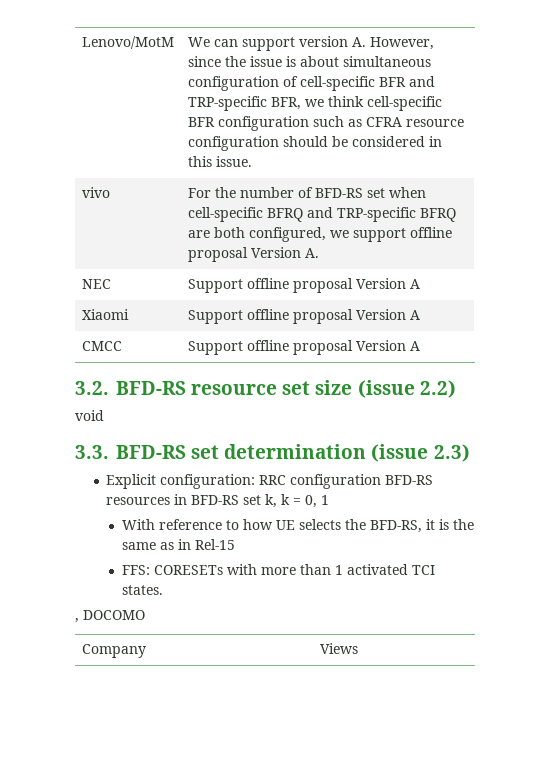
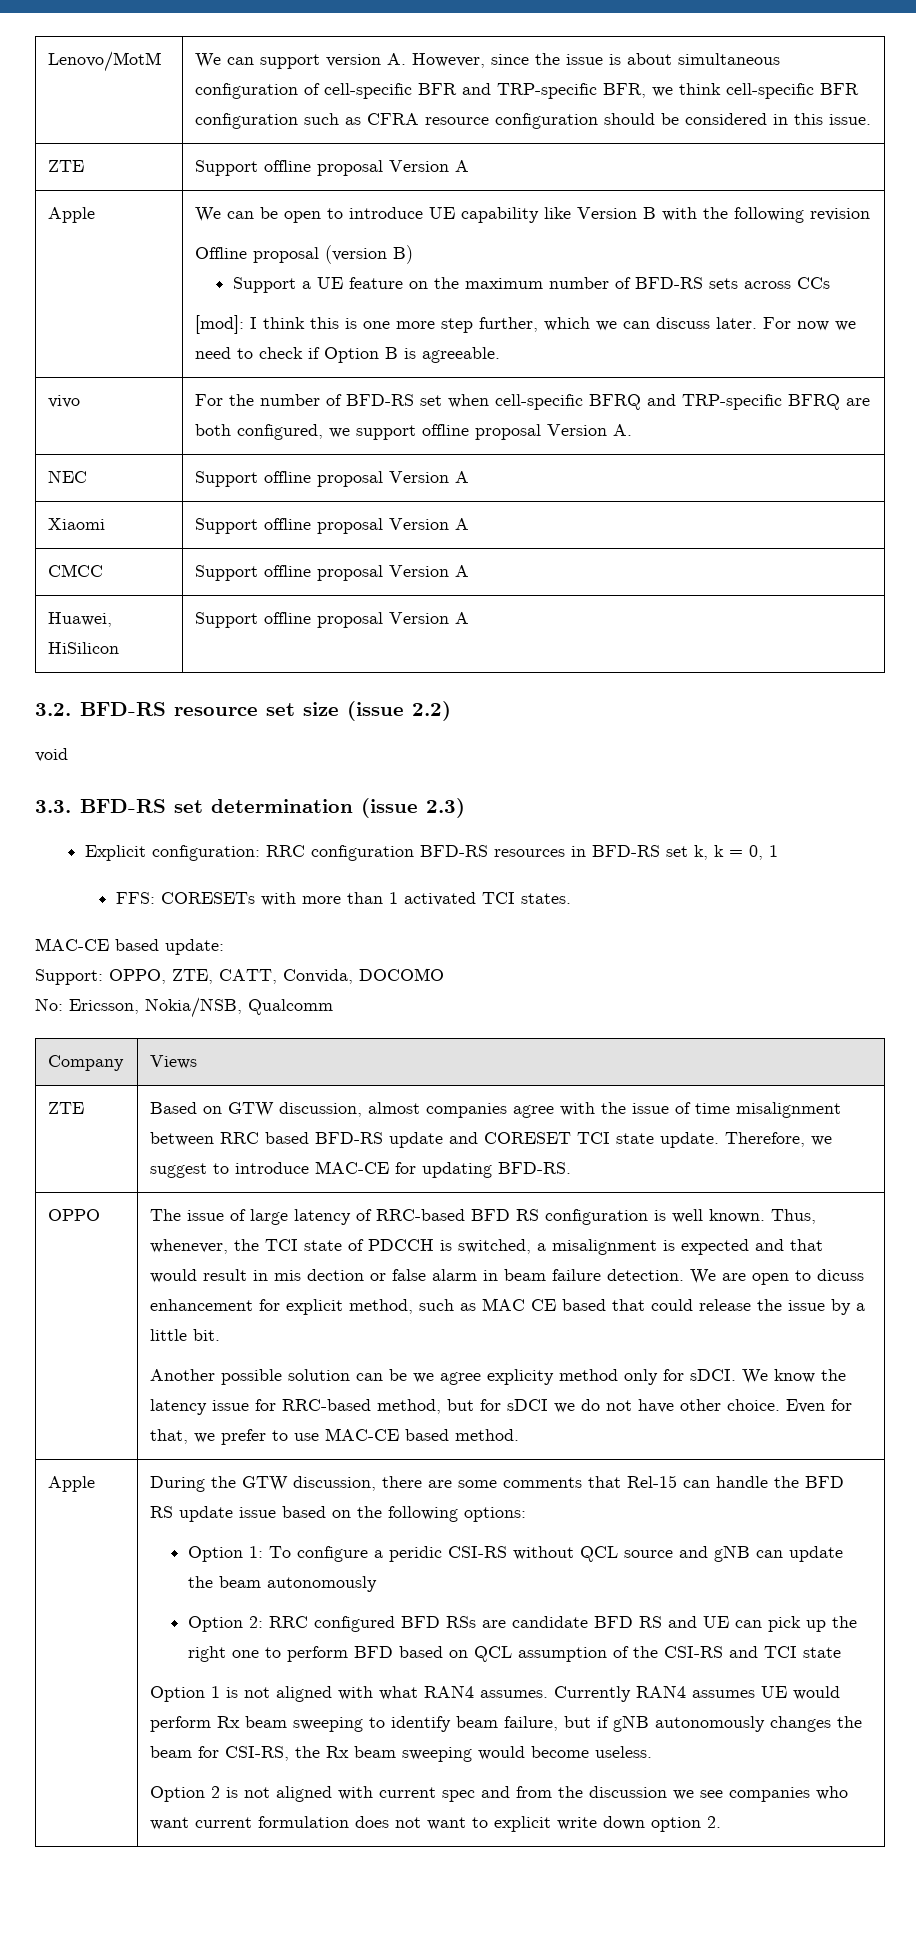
+ ZTE | Support offline proposal Version A
+ Apple | We can be open to introduce UE capability like Version B with the following revision
+ Offline proposal (version B)
+ Support a UE feature on the maximum number of BFD-RS sets across CCs
+ [mod]: I think this is one more step further, which we can discuss later. For now we need to check if Option B is agreeable.
+ Huawei, HiSilicon | Support offline proposal Version A
- With reference to how UE selects the BFD-RS, it is the same as in Rel-15
- , DOCOMO
+ MAC-CE based update:
+ Support: OPPO, ZTE, CATT, Convida, DOCOMO
+ No: Ericsson, Nokia/NSB, Qualcomm
  Company | Views
+ ZTE | Based on GTW discussion, almost companies agree with the issue of time misalignment between RRC based BFD-RS update and CORESET TCI state update. Therefore, we suggest to introduce MAC-CE for updating BFD-RS.
+ OPPO | The issue of large latency of RRC-based BFD RS configuration is well known. Thus, whenever, the TCI state of PDCCH is switched, a misalignment is expected and that would result in mis dection or false alarm in beam failure detection. We are open to dicuss enhancement for explicit method, such as MAC CE based that could release the issue by a little bit.
+ Another possible solution can be we agree explicity method only for sDCI. We know the latency issue for RRC-based method, but for sDCI we do not have other choice. Even for that, we prefer to use MAC-CE based method.
+ Apple | During the GTW discussion, there are some comments that Rel-15 can handle the BFD RS update issue based on the following options:
+ Option 1: To configure a peridic CSI-RS without QCL source and gNB can update the beam autonomously
+ Option 2: RRC configured BFD RSs are candidate BFD RS and UE can pick up the right one to perform BFD based on QCL assumption of the CSI-RS and TCI state
+ Option 1 is not aligned with what RAN4 assumes. Currently RAN4 assumes UE would perform Rx beam sweeping to identify beam failure, but if gNB autonomously changes the beam for CSI-RS, the Rx beam sweeping would become useless.
+ Option 2 is not aligned with current spec and from the discussion we see companies who want current formulation does not want to explicit write down option 2.

